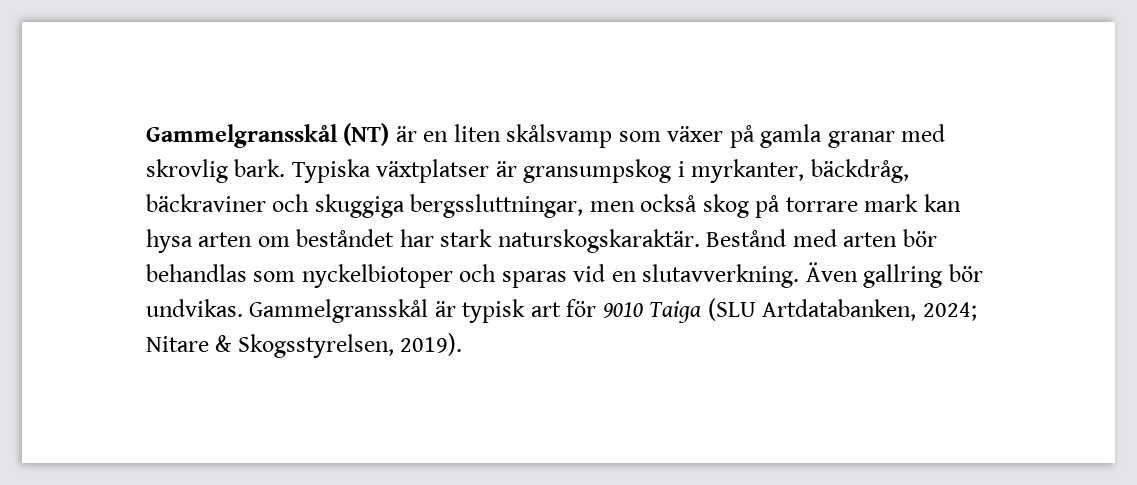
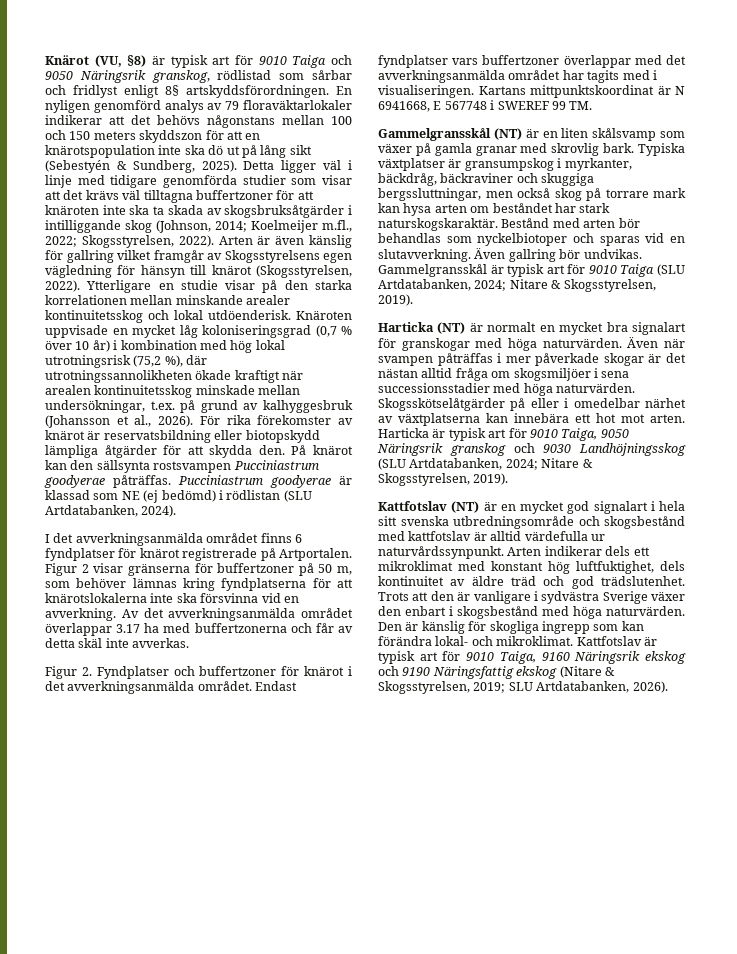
+ Knärot (VU, §8) är typisk art för 9010 Taiga och 9050 Näringsrik granskog, rödlistad som sårbar och fridlyst enligt 8§ artskyddsförordningen. En nyligen genomförd analys av 79 floraväktarlokaler indikerar att det behövs någonstans mellan 100 och 150 meters skyddszon för att en knärotspopulation inte ska dö ut på lång sikt (Sebestyén & Sundberg, 2025). Detta ligger väl i linje med tidigare genomförda studier som visar att det krävs väl tilltagna buffertzoner för att knäroten inte ska ta skada av skogsbruksåtgärder i intilliggande skog (Johnson, 2014; Koelmeijer m.fl., 2022; Skogsstyrelsen, 2022). Arten är även känslig för gallring vilket framgår av Skogsstyrelsens egen vägledning för hänsyn till knärot (Skogsstyrelsen, 2022). Ytterligare en studie visar på den starka korrelationen mellan minskande arealer kontinuitetsskog och lokal utdöenderisk. Knäroten uppvisade en mycket låg koloniseringsgrad (0,7 % över 10 år) i kombination med hög lokal utrotningsrisk (75,2 %), där utrotningssannolikheten ökade kraftigt när arealen kontinuitetsskog minskade mellan undersökningar, t.ex. på grund av kalhyggesbruk (Johansson et al., 2026). För rika förekomster av knärot är reservatsbildning eller biotopskydd lämpliga åtgärder för att skydda den. På knärot kan den sällsynta rostsvampen Pucciniastrum goodyerae påträffas. Pucciniastrum goodyerae är klassad som NE (ej bedömd) i rödlistan (SLU Artdatabanken, 2024).
+ I det avverkningsanmälda området finns 6 fyndplatser för knärot registrerade på Artportalen. Figur 2 visar gränserna för buffertzoner på 50 m, som behöver lämnas kring fyndplatserna för att knärotslokalerna inte ska försvinna vid en avverkning. Av det avverkningsanmälda området överlappar 3.17 ha med buffertzonerna och får av detta skäl inte avverkas.
+ Figur 2. Fyndplatser och buffertzoner för knärot i det avverkningsanmälda området. Endast fyndplatser vars buffertzoner överlappar med det avverkningsanmälda området har tagits med i visualiseringen. Kartans mittpunktskoordinat är N 6941668, E 567748 i SWEREF 99 TM.
+ Harticka (NT) är normalt en mycket bra signalart för granskogar med höga naturvärden. Även när svampen påträffas i mer påverkade skogar är det nästan alltid fråga om skogsmiljöer i sena successionsstadier med höga naturvärden. Skogsskötselåtgärder på eller i omedelbar närhet av växtplatserna kan innebära ett hot mot arten. Harticka är typisk art för 9010 Taiga, 9050 Näringsrik granskog och 9030 Landhöjningsskog (SLU Artdatabanken, 2024; Nitare & Skogsstyrelsen, 2019).
+ Kattfotslav (NT) är en mycket god signalart i hela sitt svenska utbredningsområde och skogsbestånd med kattfotslav är alltid värdefulla ur naturvårdssynpunkt. Arten indikerar dels ett mikroklimat med konstant hög luftfuktighet, dels kontinuitet av äldre träd och god trädslutenhet. Trots att den är vanligare i sydvästra Sverige växer den enbart i skogsbestånd med höga naturvärden. Den är känslig för skogliga ingrepp som kan förändra lokal- och mikroklimat. Kattfotslav är typisk art för 9010 Taiga, 9160 Näringsrik ekskog och 9190 Näringsfattig ekskog (Nitare & Skogsstyrelsen, 2019; SLU Artdatabanken, 2026).

